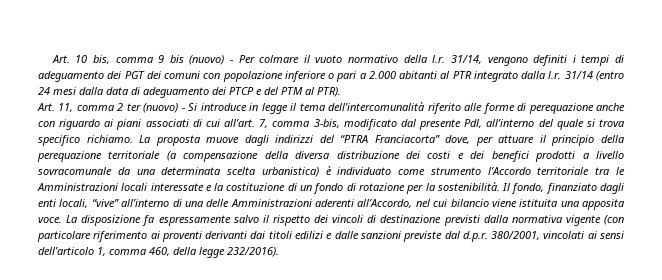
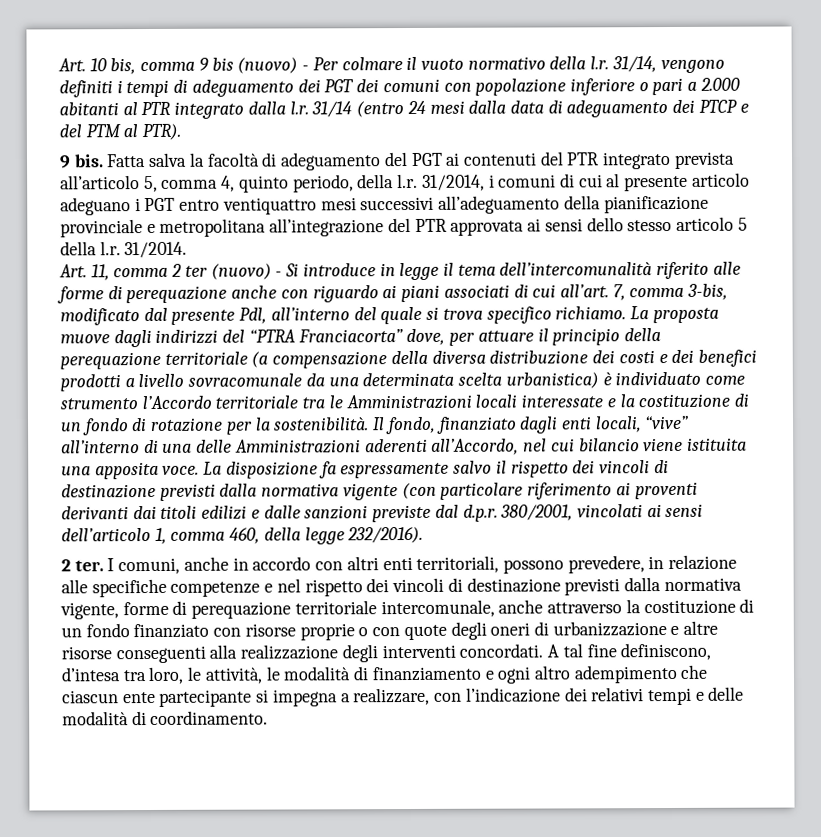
+ 9 bis. Fatta salva la facoltà di adeguamento del PGT ai contenuti del PTR integrato prevista all’articolo 5, comma 4, quinto periodo, della l.r. 31/2014, i comuni di cui al presente articolo adeguano i PGT entro ventiquattro mesi successivi all’adeguamento della pianificazione provinciale e metropolitana all’integrazione del PTR approvata ai sensi dello stesso articolo 5 della l.r. 31/2014.
+ 2 ter. I comuni, anche in accordo con altri enti territoriali, possono prevedere, in relazione alle specifiche competenze e nel rispetto dei vincoli di destinazione previsti dalla normativa vigente, forme di perequazione territoriale intercomunale, anche attraverso la costituzione di un fondo finanziato con risorse proprie o con quote degli oneri di urbanizzazione e altre risorse conseguenti alla realizzazione degli interventi concordati. A tal fine definiscono, d’intesa tra loro, le attività, le modalità di finanziamento e ogni altro adempimento che ciascun ente partecipante si impegna a realizzare, con l’indicazione dei relativi tempi e delle modalità di coordinamento.

